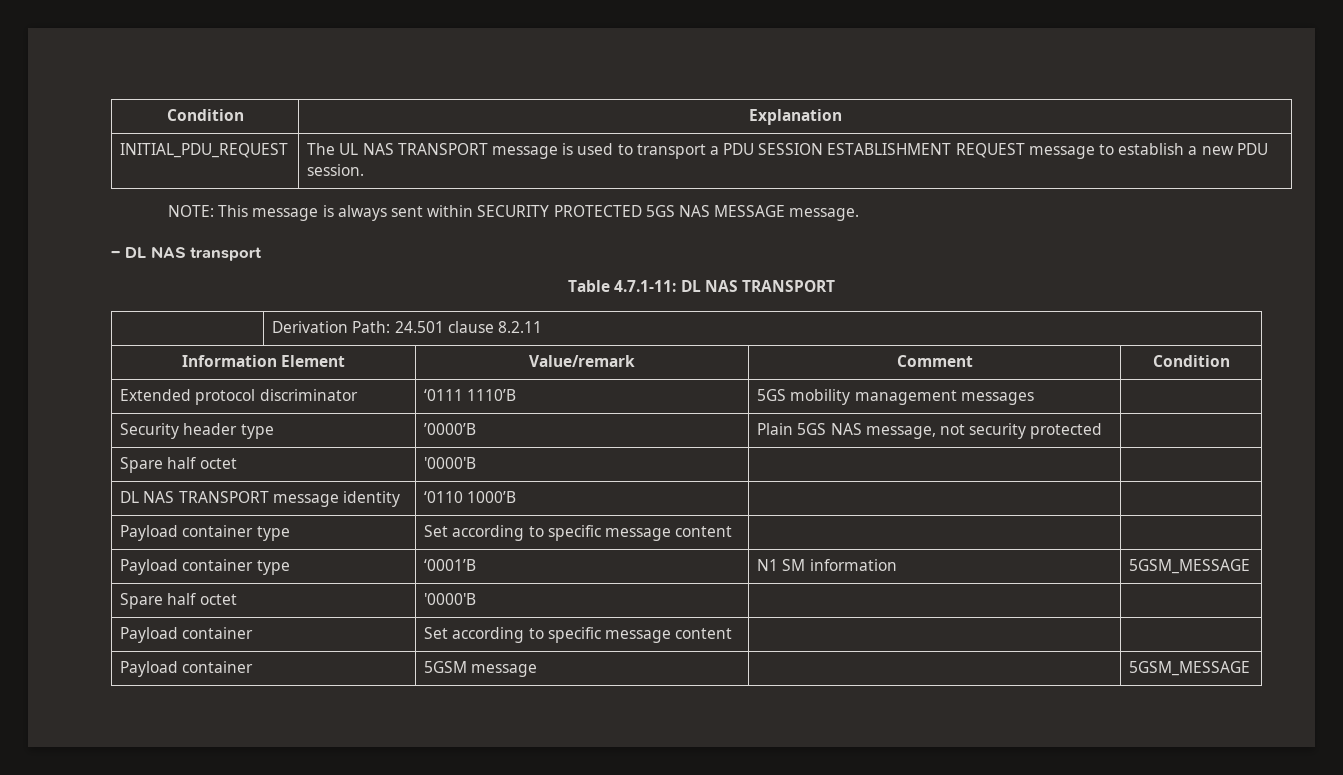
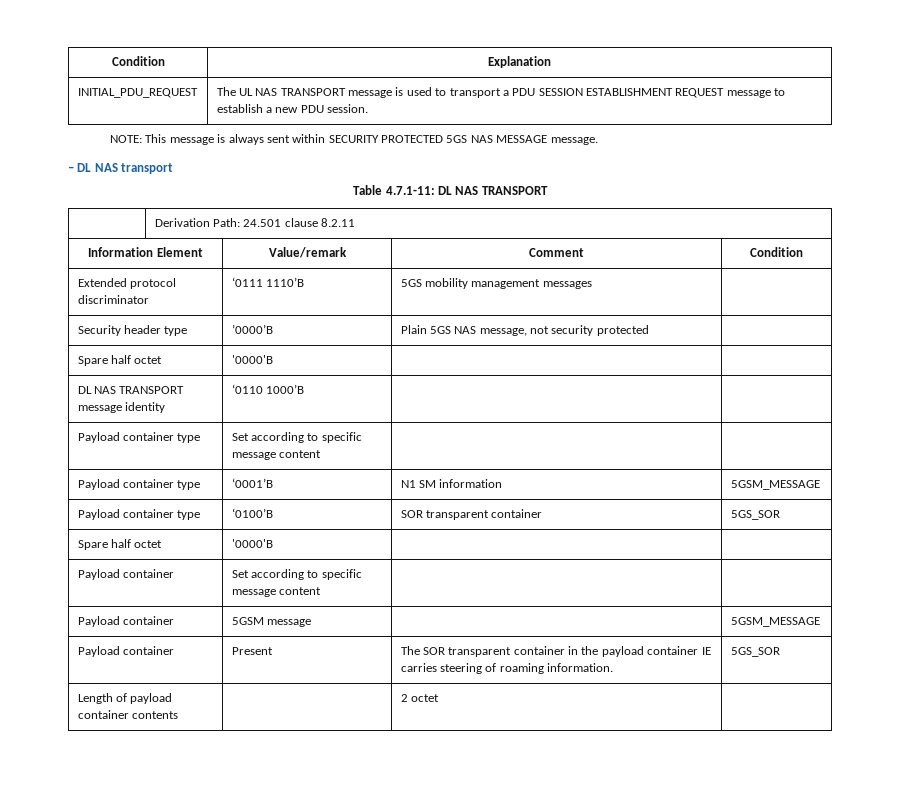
+ Payload container type | ‘0100’B | SOR transparent container | 5GS_SOR
+ Payload container | Present | The SOR transparent container in the payload container IE carries steering of roaming information. | 5GS_SOR
+ Length of payload container contents | | 2 octet |

